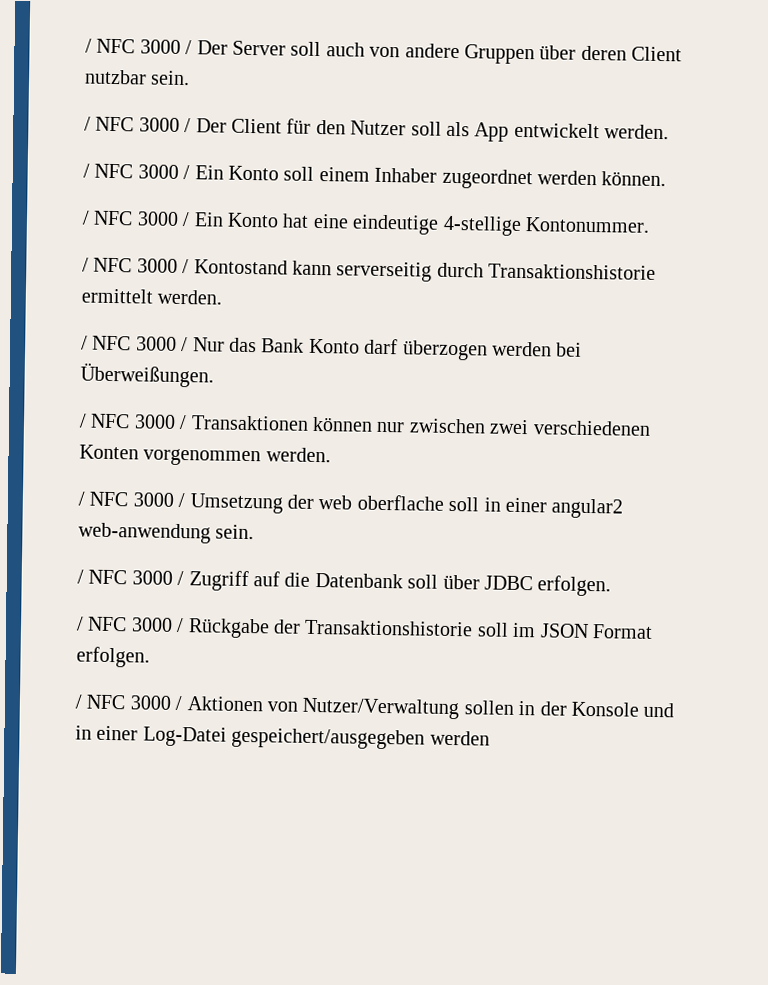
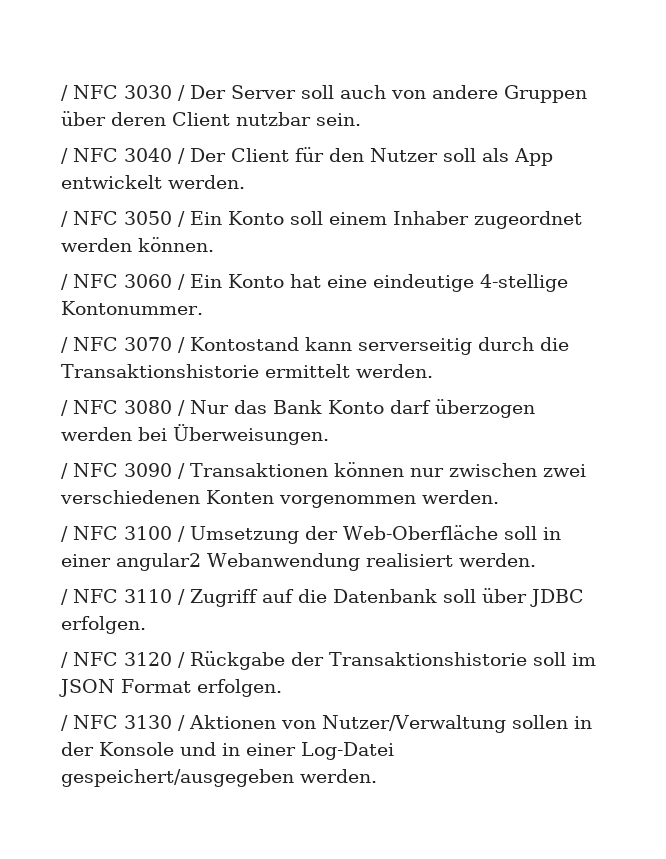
- / NFC 3000 / Der Server soll auch von andere Gruppen über deren Client nutzbar sein.
+ / NFC 3030 / Der Server soll auch von andere Gruppen über deren Client nutzbar sein.
- / NFC 3000 / Der Client für den Nutzer soll als App entwickelt werden.
+ / NFC 3040 / Der Client für den Nutzer soll als App entwickelt werden.
- / NFC 3000 / Ein Konto soll einem Inhaber zugeordnet werden können.
+ / NFC 3050 / Ein Konto soll einem Inhaber zugeordnet werden können.
- / NFC 3000 / Ein Konto hat eine eindeutige 4-stellige Kontonummer.
+ / NFC 3060 / Ein Konto hat eine eindeutige 4-stellige Kontonummer.
- / NFC 3000 / Kontostand kann serverseitig durch Transaktionshistorie ermittelt werden.
+ / NFC 3070 / Kontostand kann serverseitig durch die Transaktionshistorie ermittelt werden.
- / NFC 3000 / Nur das Bank Konto darf überzogen werden bei Überweißungen.
- / NFC 3000 / Transaktionen können nur zwischen zwei verschiedenen Konten vorgenommen werden.
+ / NFC 3080 / Nur das Bank Konto darf überzogen werden bei Überweisungen.
+ / NFC 3090 / Transaktionen können nur zwischen zwei verschiedenen Konten vorgenommen werden.
- / NFC 3000 / Umsetzung der web oberflache soll in einer angular2 web-anwendung sein.
- / NFC 3000 / Zugriff auf die Datenbank soll über JDBC erfolgen.
+ / NFC 3100 / Umsetzung der Web-Oberfläche soll in einer angular2 Webanwendung realisiert werden.
+ / NFC 3110 / Zugriff auf die Datenbank soll über JDBC erfolgen.
- / NFC 3000 / Rückgabe der Transaktionshistorie soll im JSON Format erfolgen.
+ / NFC 3120 / Rückgabe der Transaktionshistorie soll im JSON Format erfolgen.
- / NFC 3000 / Aktionen von Nutzer/Verwaltung sollen in der Konsole und in einer Log-Datei gespeichert/ausgegeben werden
+ / NFC 3130 / Aktionen von Nutzer/Verwaltung sollen in der Konsole und in einer Log-Datei gespeichert/ausgegeben werden.

